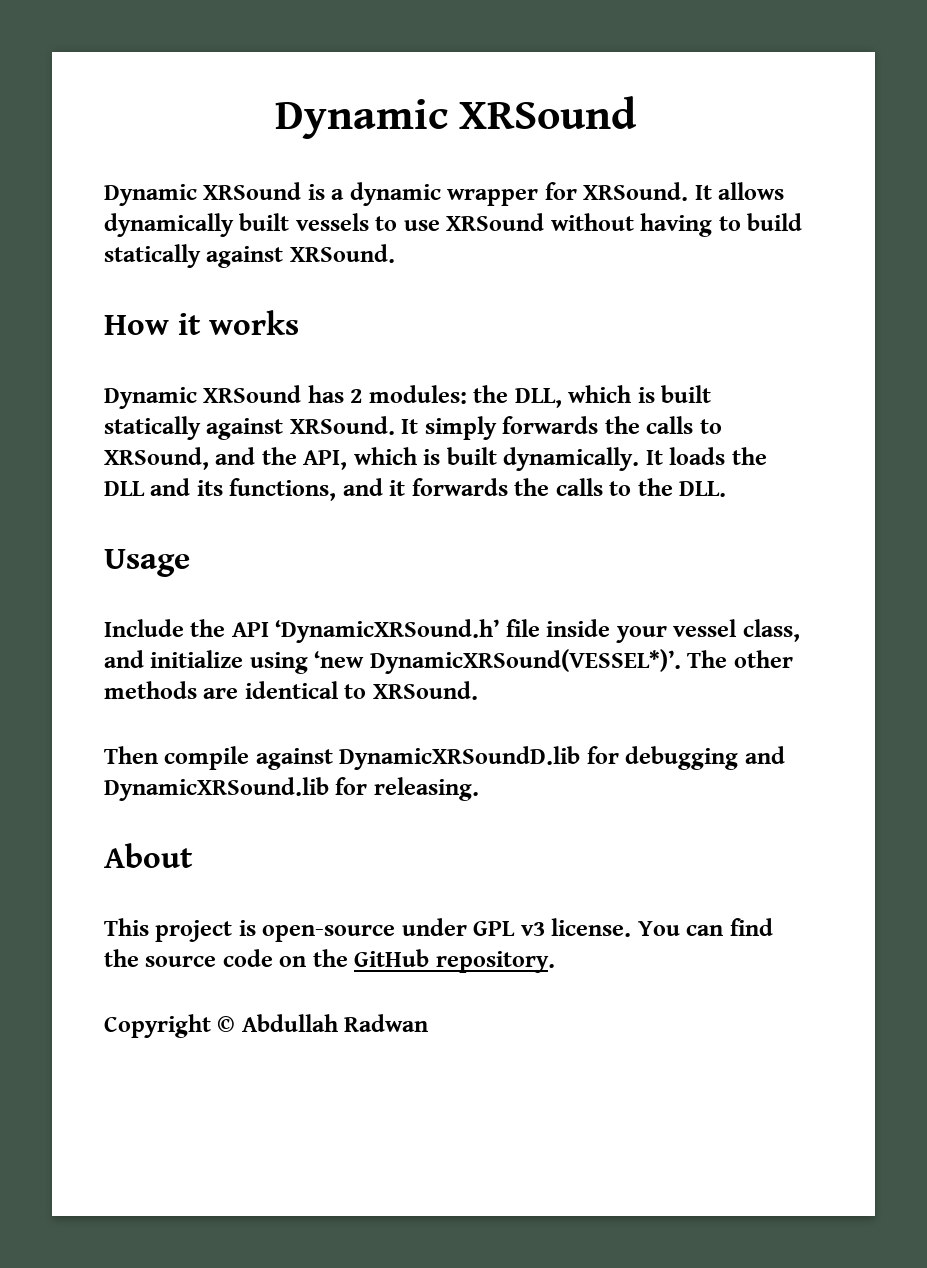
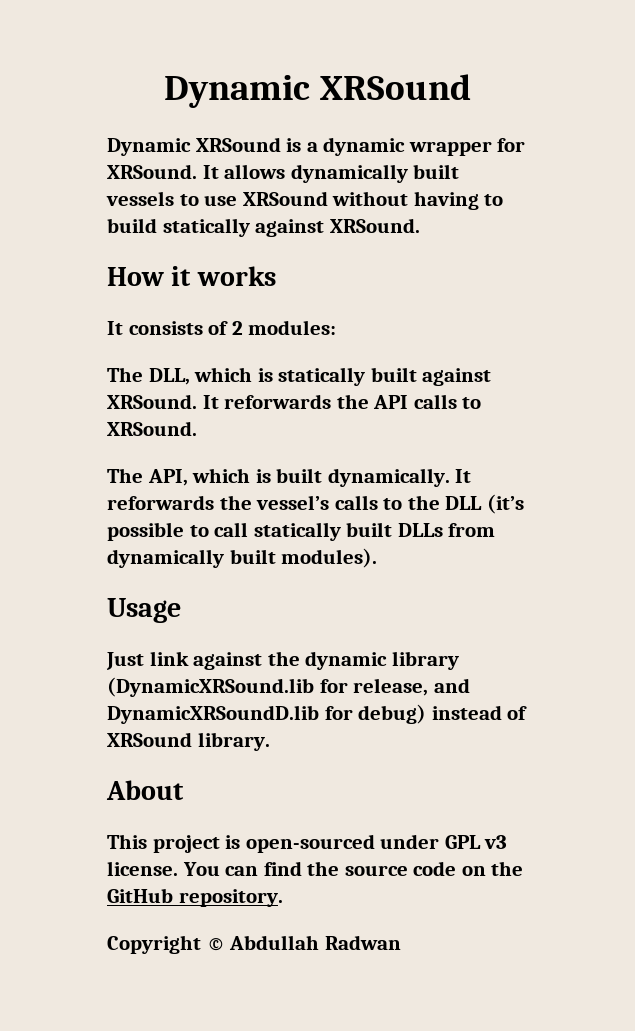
- Dynamic XRSound has 2 modules: the DLL, which is built statically against XRSound.
+ It consists of 2 modules:
+ The DLL, which is statically built against XRSound.
- It simply forwards the calls to XRSound, and the API, which is built dynamically.
+ It reforwards the API calls to XRSound.
+ The API, which is built dynamically.
- It loads the DLL and its functions, and it forwards the calls to the DLL.
+ It reforwards the vessel’s calls to the DLL (it’s possible to call statically built DLLs from dynamically built modules).
  Usage
- Include the API ‘DynamicXRSound.h’ file inside your vessel class, and initialize using ‘new DynamicXRSound(VESSEL*)’. The other methods are identical to XRSound.
- Then compile against DynamicXRSoundD.lib for debugging and DynamicXRSound.lib for releasing.
+ Just link against the dynamic library (DynamicXRSound.lib for release, and DynamicXRSoundD.lib for debug) instead of XRSound library.
- This project is open-source under GPL v3 license.
+ This project is open-sourced under GPL v3 license.

